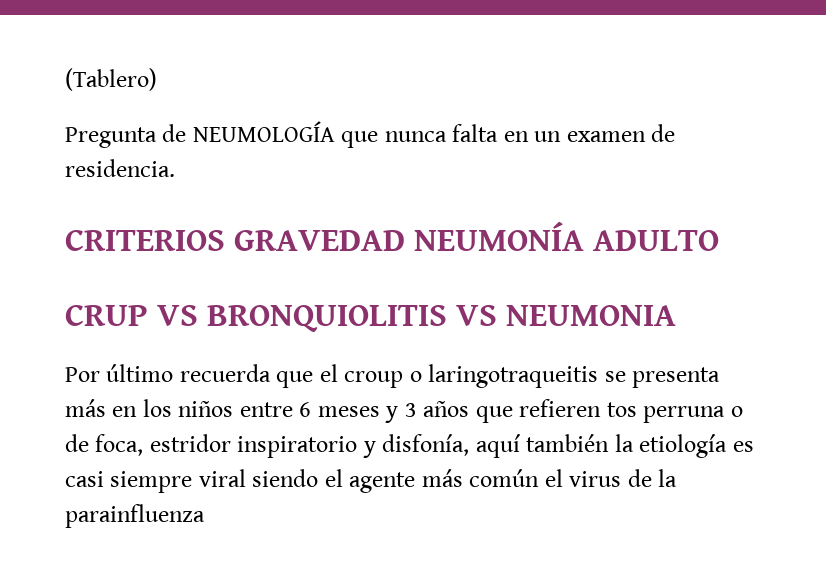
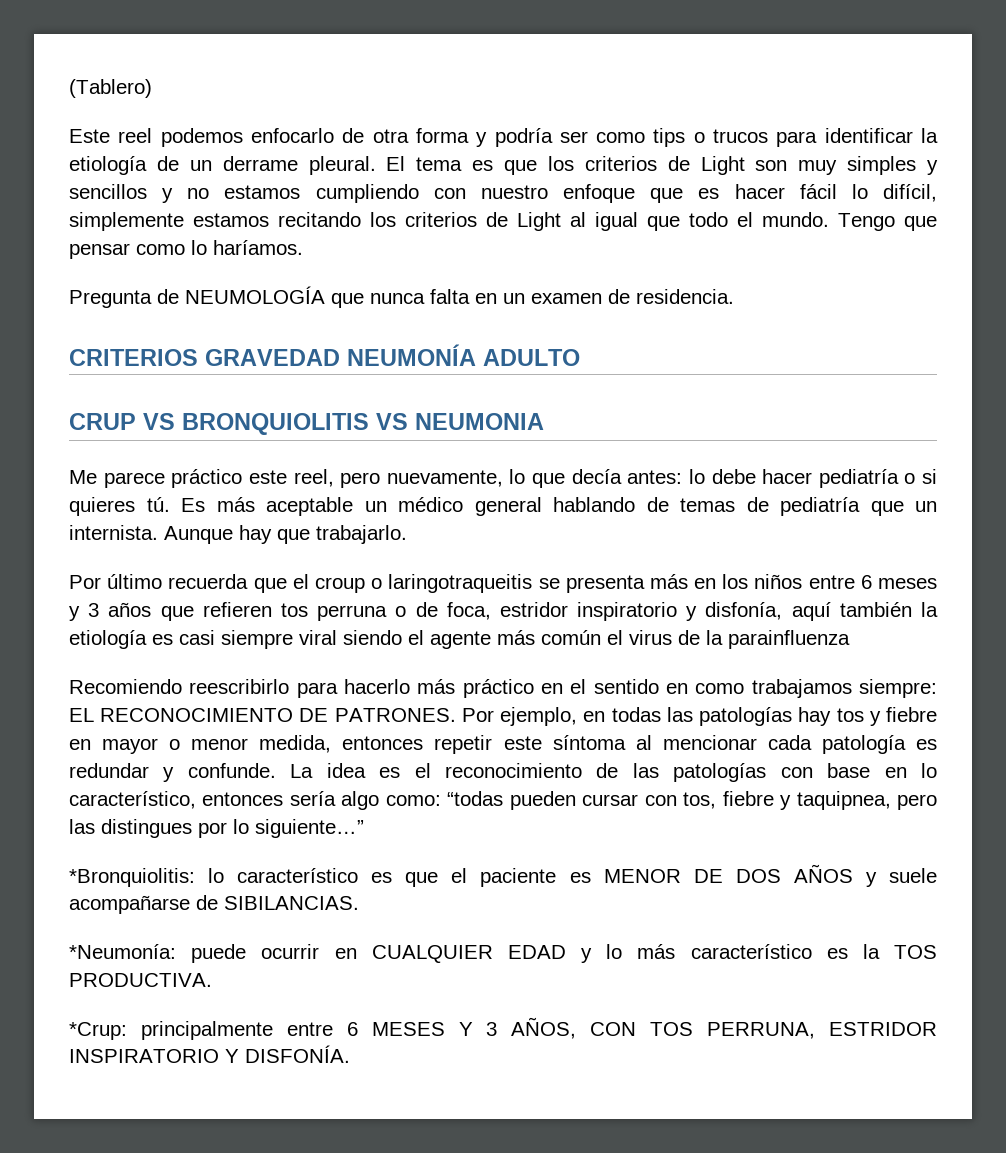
+ Este reel podemos enfocarlo de otra forma y podría ser como tips o trucos para identificar la etiología de un derrame pleural. El tema es que los criterios de Light son muy simples y sencillos y no estamos cumpliendo con nuestro enfoque que es hacer fácil lo difícil, simplemente estamos recitando los criterios de Light al igual que todo el mundo. Tengo que pensar como lo haríamos.
+ Me parece práctico este reel, pero nuevamente, lo que decía antes: lo debe hacer pediatría o si quieres tú. Es más aceptable un médico general hablando de temas de pediatría que un internista. Aunque hay que trabajarlo.
+ Recomiendo reescribirlo para hacerlo más práctico en el sentido en como trabajamos siempre: EL RECONOCIMIENTO DE PATRONES. Por ejemplo, en todas las patologías hay tos y fiebre en mayor o menor medida, entonces repetir este síntoma al mencionar cada patología es redundar y confunde. La idea es el reconocimiento de las patologías con base en lo característico, entonces sería algo como: “todas pueden cursar con tos, fiebre y taquipnea, pero las distingues por lo siguiente…”
+ *Bronquiolitis: lo característico es que el paciente es MENOR DE DOS AÑOS y suele acompañarse de SIBILANCIAS.
+ *Neumonía: puede ocurrir en CUALQUIER EDAD y lo más característico es la TOS PRODUCTIVA.
+ *Crup: principalmente entre 6 MESES Y 3 AÑOS, CON TOS PERRUNA, ESTRIDOR INSPIRATORIO Y DISFONÍA.

